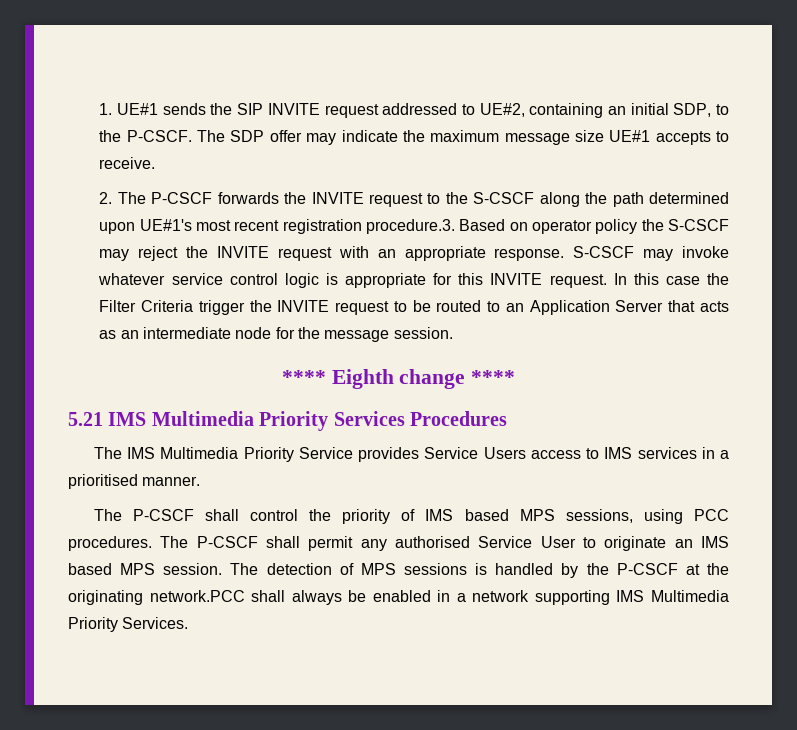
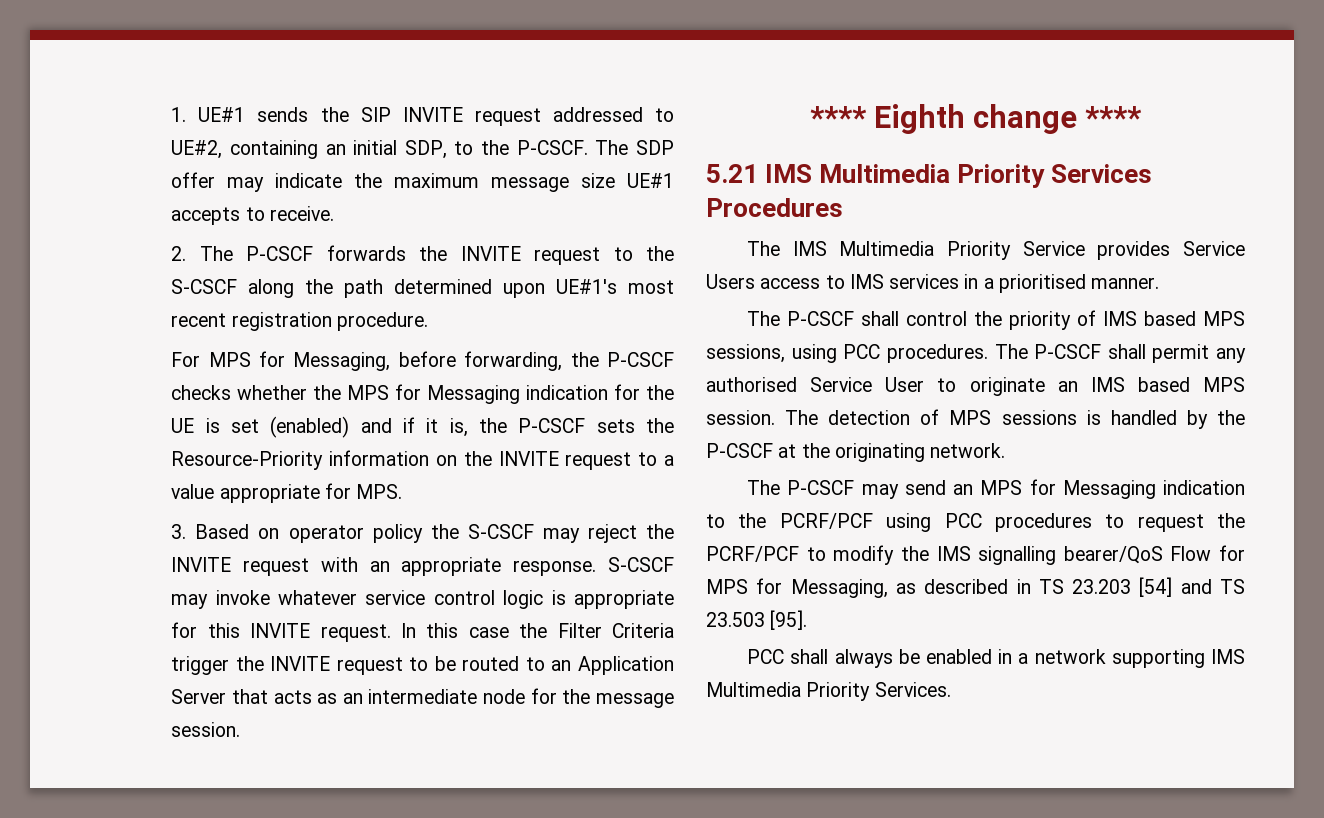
- 2. The P-CSCF forwards the INVITE request to the S-CSCF along the path determined upon UE#1's most recent registration procedure.3. Based on operator policy the S-CSCF may reject the INVITE request with an appropriate response.
+ 2. The P-CSCF forwards the INVITE request to the S-CSCF along the path determined upon UE#1's most recent registration procedure.
+ For MPS for Messaging, before forwarding, the P-CSCF checks whether the MPS for Messaging indication for the UE is set (enabled) and if it is, the P-CSCF sets the Resource-Priority information on the INVITE request to a value appropriate for MPS.
+ 3. Based on operator policy the S-CSCF may reject the INVITE request with an appropriate response.
- The detection of MPS sessions is handled by the P-CSCF at the originating network.PCC shall always be enabled in a network supporting IMS Multimedia Priority Services.
+ The detection of MPS sessions is handled by the P-CSCF at the originating network.
+ The P-CSCF may send an MPS for Messaging indication to the PCRF/PCF using PCC procedures to request the PCRF/PCF to modify the IMS signalling bearer/QoS Flow for MPS for Messaging, as described in TS 23.203 [54] and TS 23.503 [95].
+ PCC shall always be enabled in a network supporting IMS Multimedia Priority Services.

